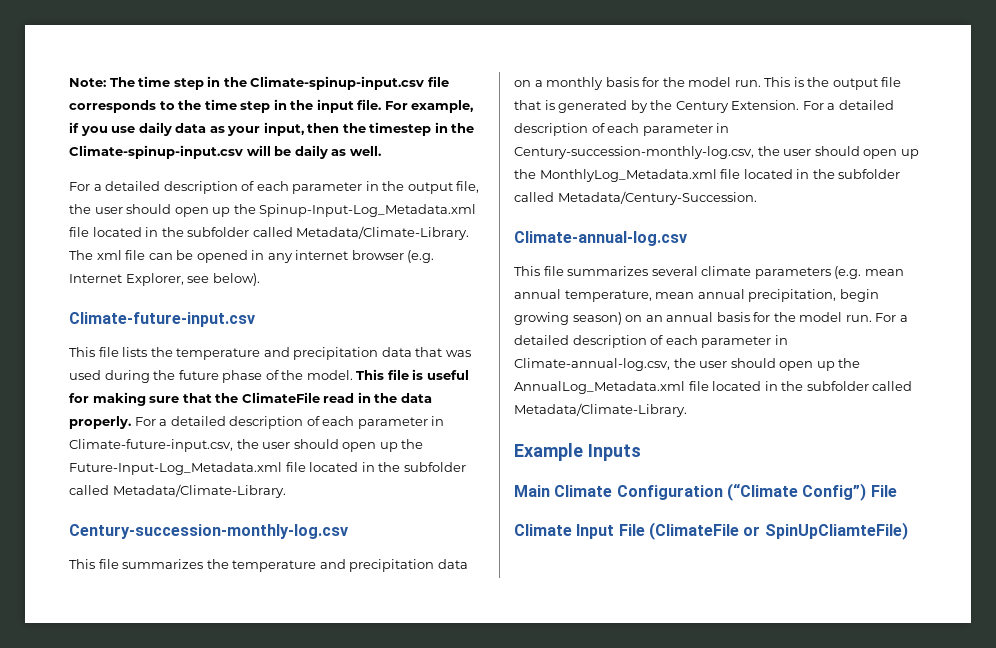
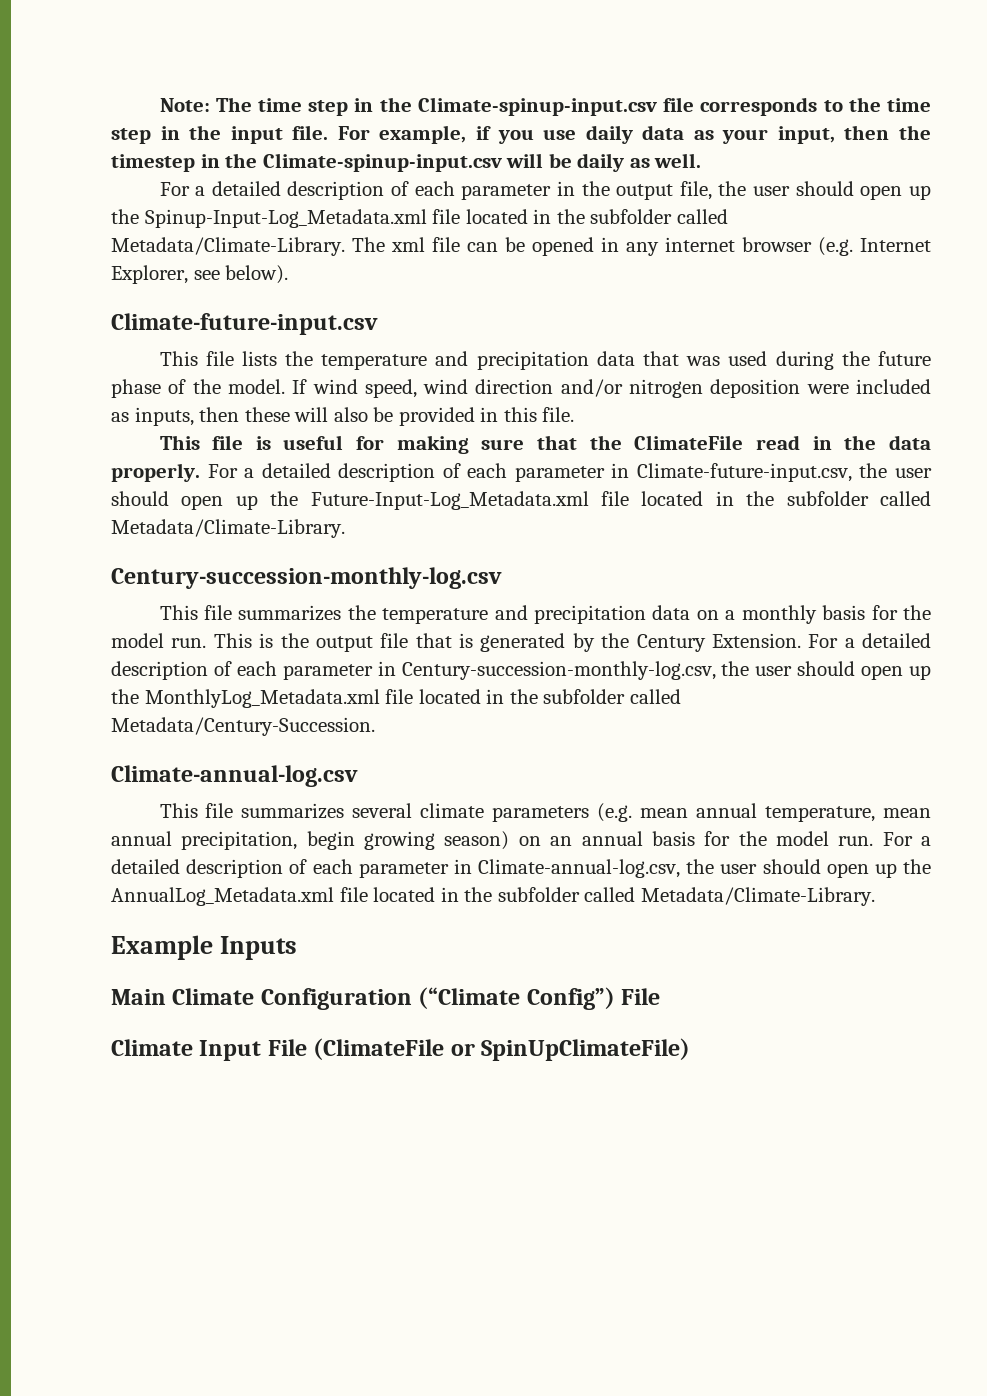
- This file lists the temperature and precipitation data that was used during the future phase of the model. This file is useful for making sure that the ClimateFile read in the data properly.
+ This file lists the temperature and precipitation data that was used during the future phase of the model. If wind speed, wind direction and/or nitrogen deposition were included as inputs, then these will also be provided in this file.
+ This file is useful for making sure that the ClimateFile read in the data properly.
- Climate Input File (ClimateFile or SpinUpCliamteFile)
+ Climate Input File (ClimateFile or SpinUpClimateFile)

